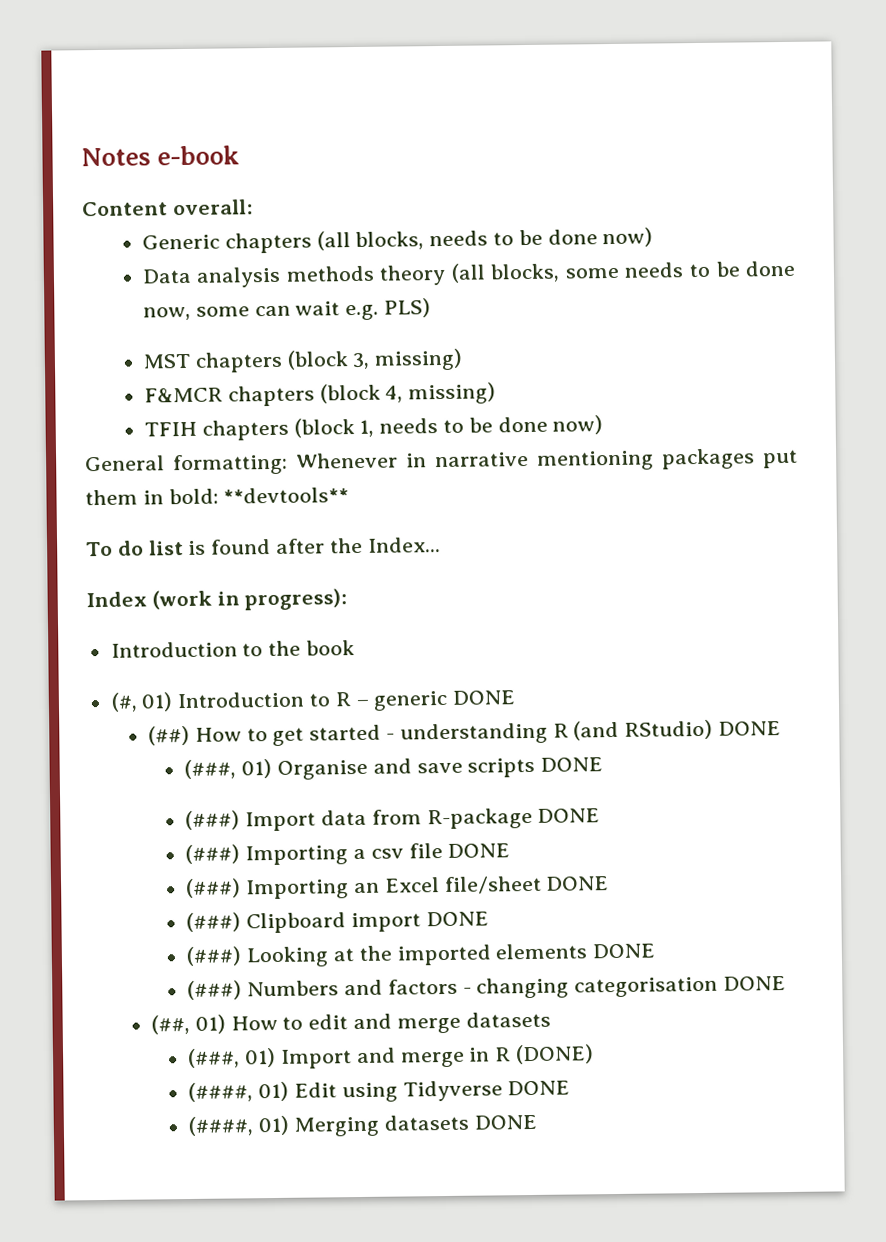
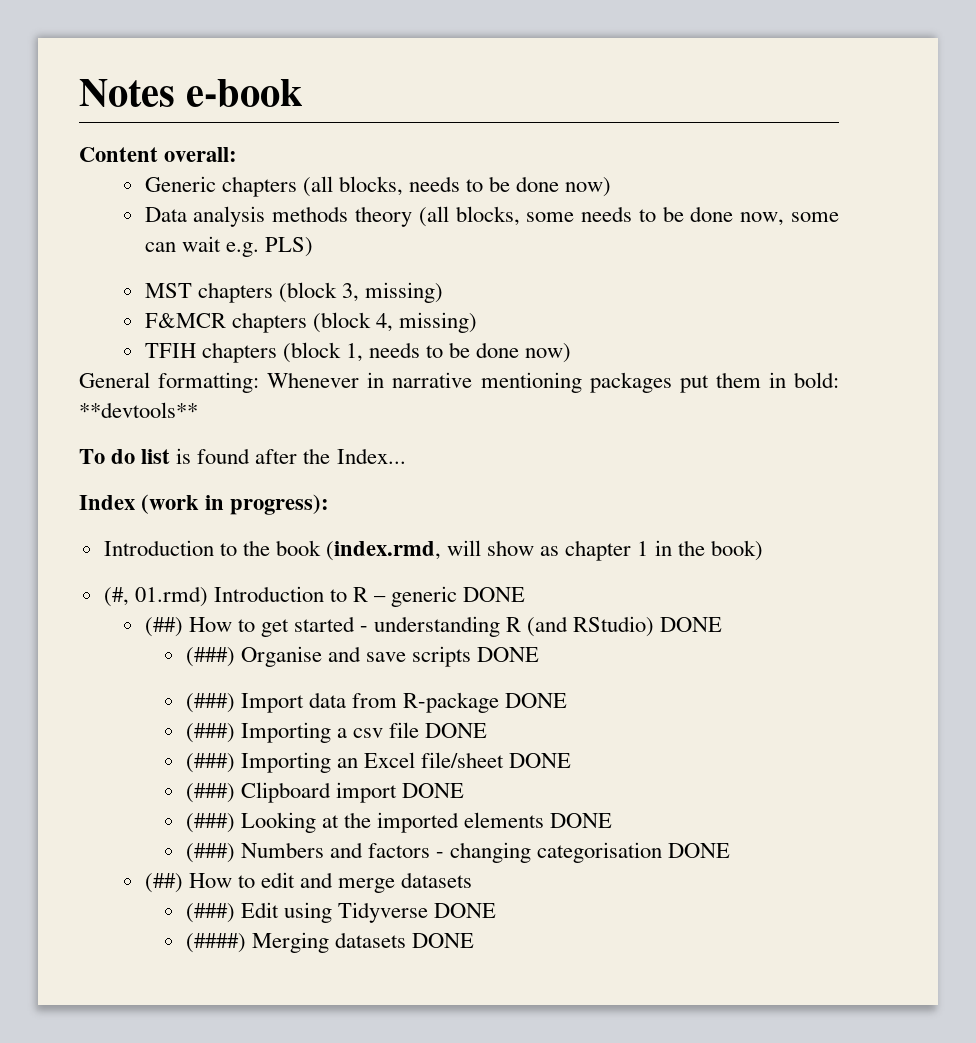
- Introduction to the book
+ Introduction to the book (index.rmd, will show as chapter 1 in the book)
- (#, 01) Introduction to R – generic DONE
+ (#, 01.rmd) Introduction to R – generic DONE
- (###, 01) Organise and save scripts DONE
+ (###) Organise and save scripts DONE
- (##, 01) How to edit and merge datasets
+ (##) How to edit and merge datasets
- (###, 01) Import and merge in R (DONE)
- (####, 01) Edit using Tidyverse DONE
+ (###) Edit using Tidyverse DONE
- (####, 01) Merging datasets DONE
+ (####) Merging datasets DONE

